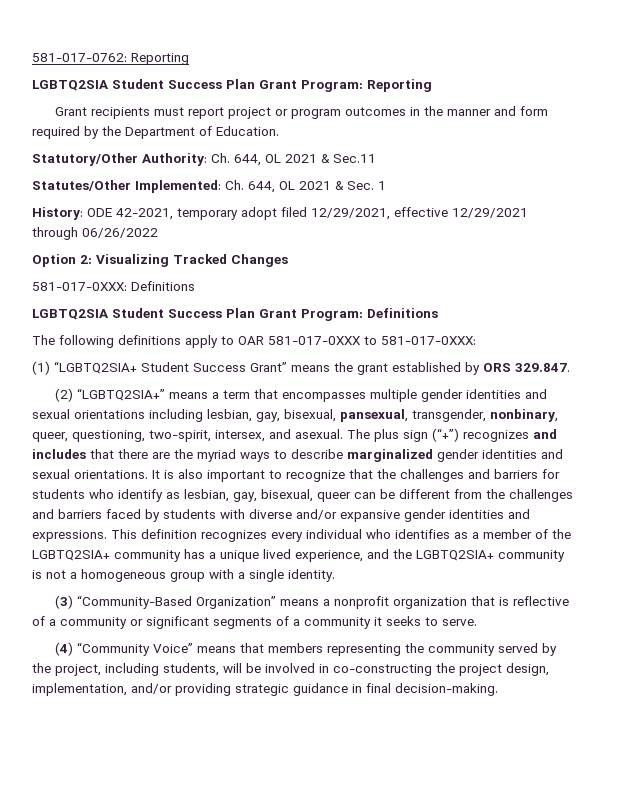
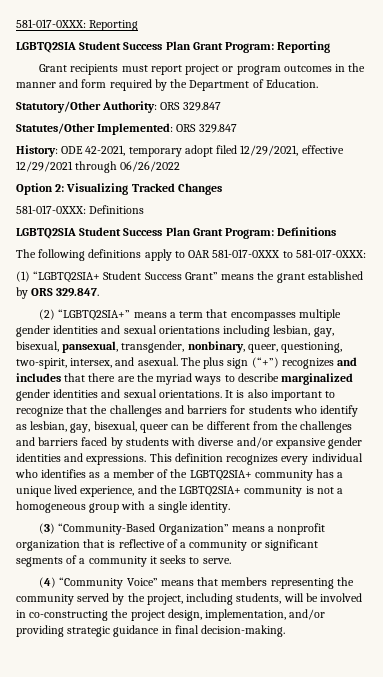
- 581-017-0762: Reporting
+ 581-017-0XXX: Reporting
- Statutory/Other Authority: Ch. 644, OL 2021 & Sec.11
- Statutes/Other Implemented: Ch. 644, OL 2021 & Sec. 1
+ Statutory/Other Authority: ORS 329.847
+ Statutes/Other Implemented: ORS 329.847

